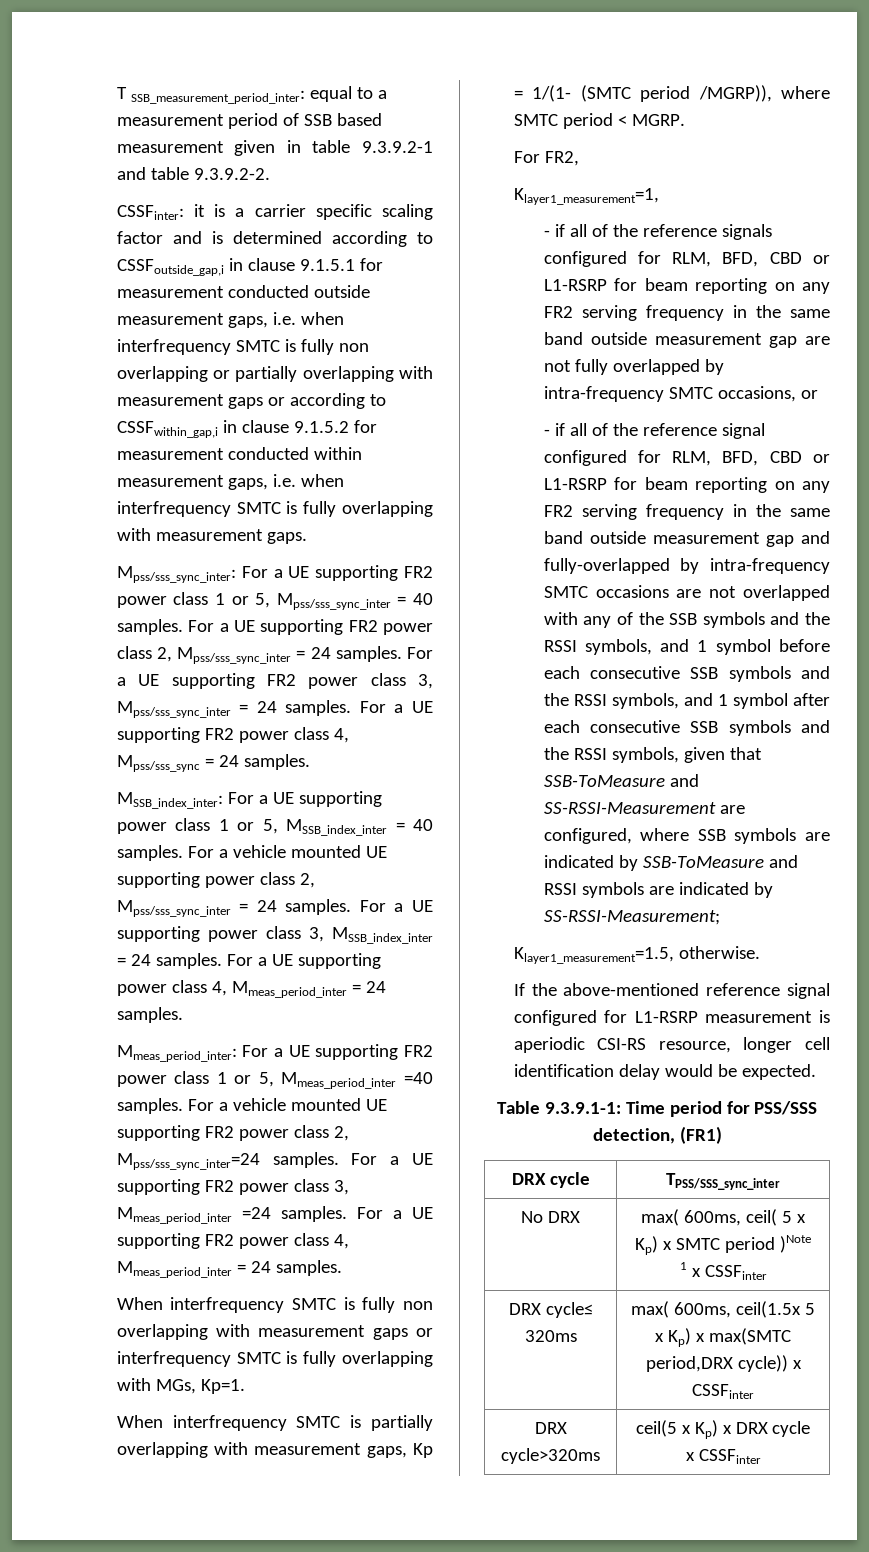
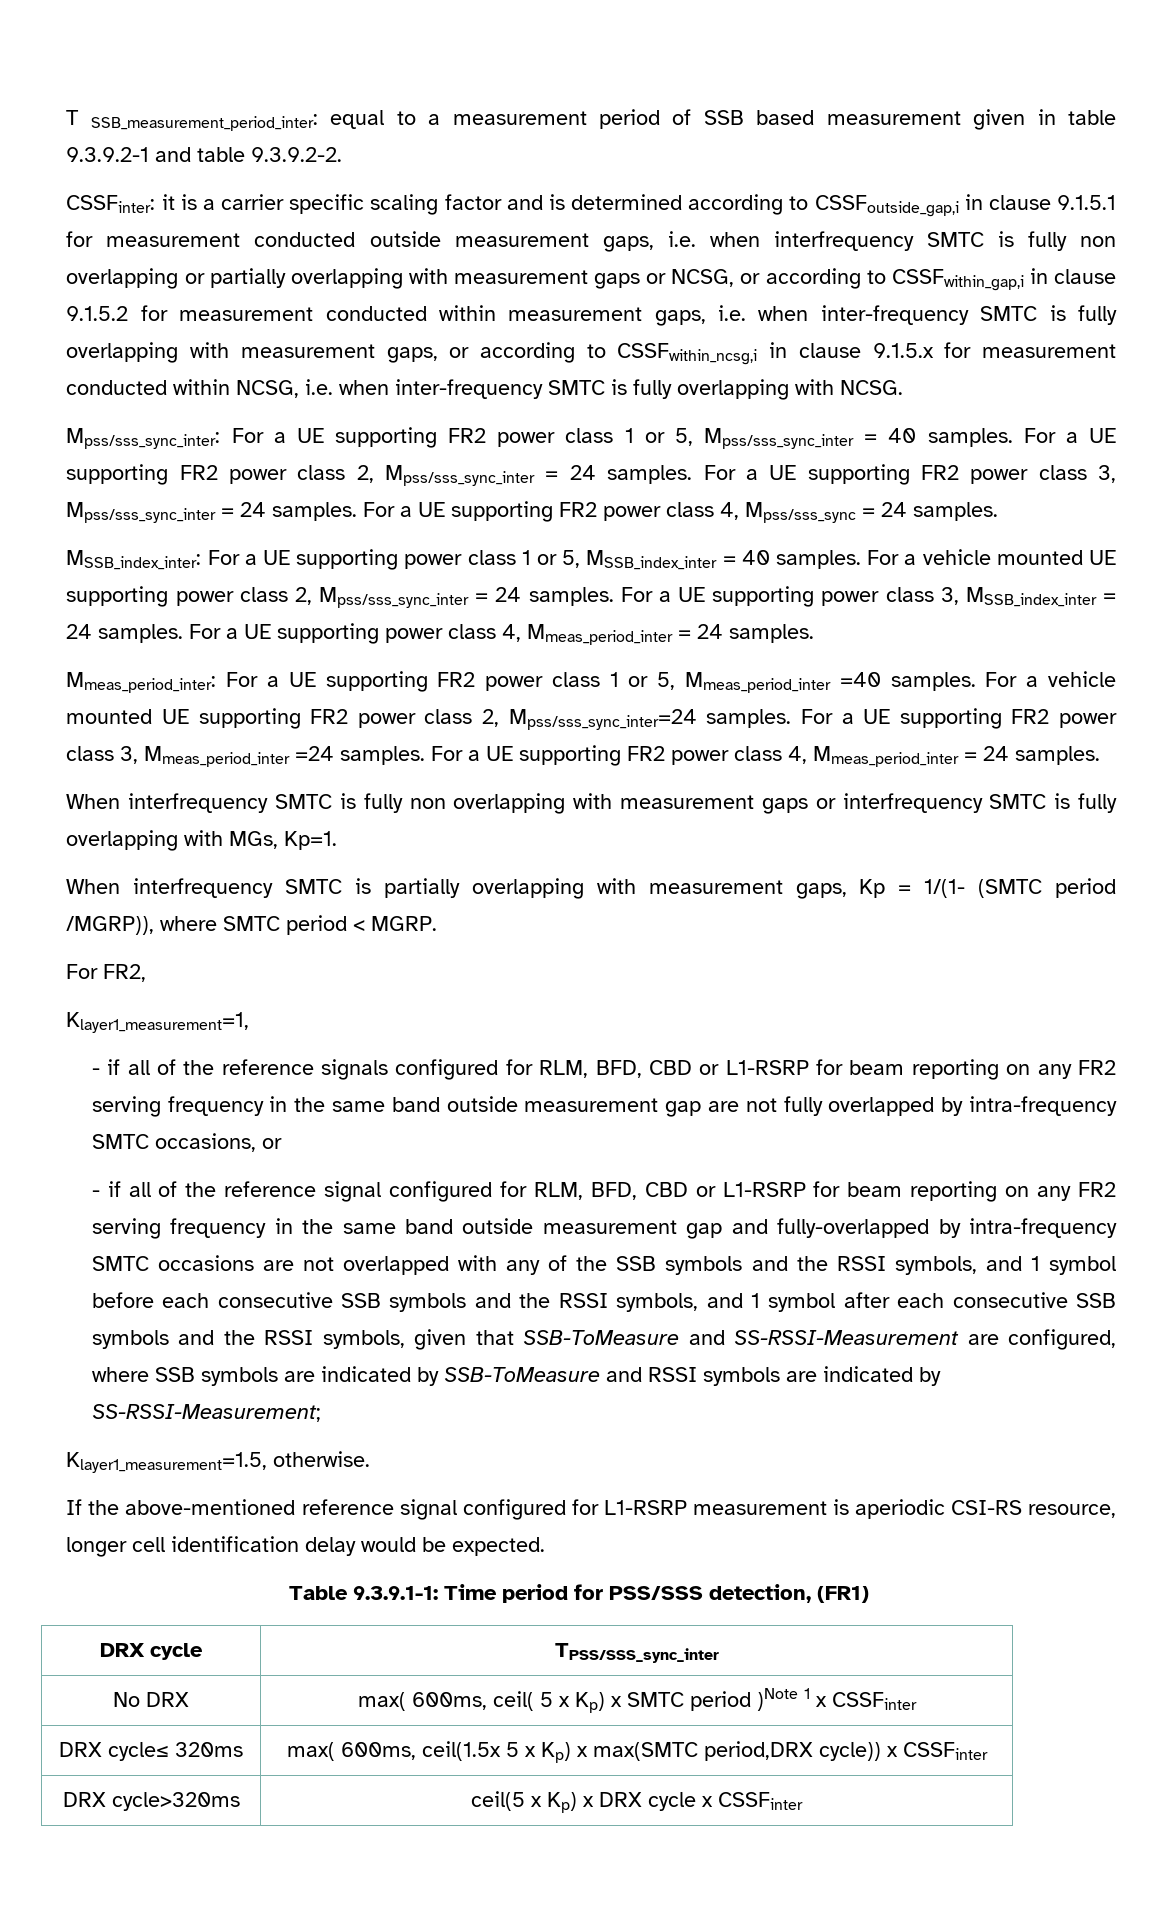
- CSSFinter: it is a carrier specific scaling factor and is determined according to CSSFoutside_gap,i in clause 9.1.5.1 for measurement conducted outside measurement gaps, i.e. when interfrequency SMTC is fully non overlapping or partially overlapping with measurement gaps or according to CSSFwithin_gap,i in clause 9.1.5.2 for measurement conducted within measurement gaps, i.e. when interfrequency SMTC is fully overlapping with measurement gaps.
+ CSSFinter: it is a carrier specific scaling factor and is determined according to CSSFoutside_gap,i in clause 9.1.5.1 for measurement conducted outside measurement gaps, i.e. when interfrequency SMTC is fully non overlapping or partially overlapping with measurement gaps or NCSG, or according to CSSFwithin_gap,i in clause 9.1.5.2 for measurement conducted within measurement gaps, i.e. when inter-frequency SMTC is fully overlapping with measurement gaps, or according to CSSFwithin_ncsg,i in clause 9.1.5.x for measurement conducted within NCSG, i.e. when inter-frequency SMTC is fully overlapping with NCSG.

